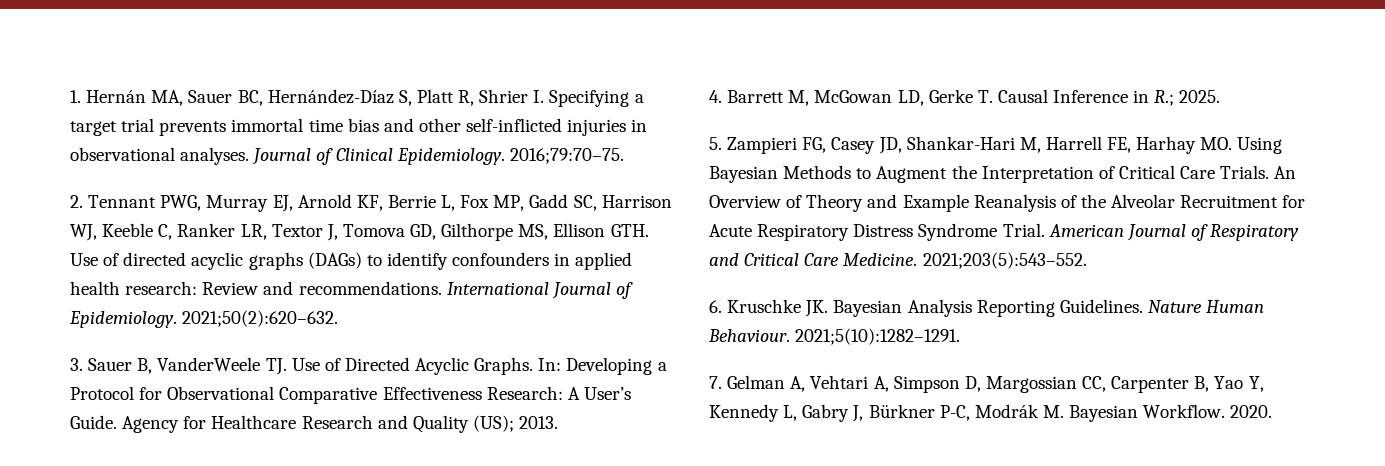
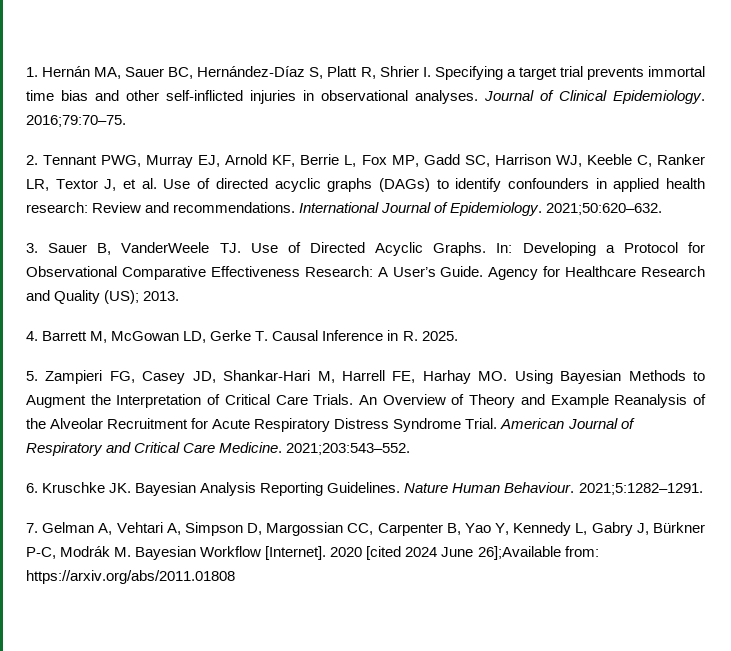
- 2. Tennant PWG, Murray EJ, Arnold KF, Berrie L, Fox MP, Gadd SC, Harrison WJ, Keeble C, Ranker LR, Textor J, Tomova GD, Gilthorpe MS, Ellison GTH. Use of directed acyclic graphs (DAGs) to identify confounders in applied health research: Review and recommendations.
+ 2. Tennant PWG, Murray EJ, Arnold KF, Berrie L, Fox MP, Gadd SC, Harrison WJ, Keeble C, Ranker LR, Textor J, et al. Use of directed acyclic graphs (DAGs) to identify confounders in applied health research: Review and recommendations.
- 2021;50(2):620–632.
+ 2021;50:620–632.
- 4. Barrett M, McGowan LD, Gerke T. Causal Inference in R.; 2025.
+ 4. Barrett M, McGowan LD, Gerke T. Causal Inference in R. 2025.
- 2021;203(5):543–552.
+ 2021;203:543–552.
- 2021;5(10):1282–1291.
+ 2021;5:1282–1291.
- 7. Gelman A, Vehtari A, Simpson D, Margossian CC, Carpenter B, Yao Y, Kennedy L, Gabry J, Bürkner P-C, Modrák M. Bayesian Workflow. 2020.
+ 7. Gelman A, Vehtari A, Simpson D, Margossian CC, Carpenter B, Yao Y, Kennedy L, Gabry J, Bürkner P-C, Modrák M. Bayesian Workflow [Internet]. 2020 [cited 2024 June 26];Available from: https://arxiv.org/abs/2011.01808

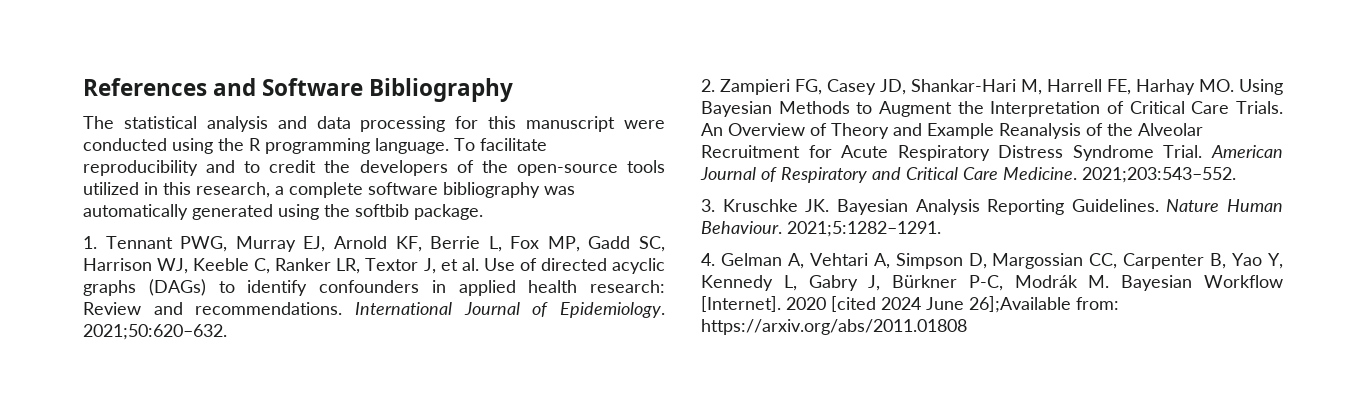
- 1. Hernán MA, Sauer BC, Hernández-Díaz S, Platt R, Shrier I. Specifying a target trial prevents immortal time bias and other self-inflicted injuries in observational analyses. Journal of Clinical Epidemiology. 2016;79:70–75.
- 2. Tennant PWG, Murray EJ, Arnold KF, Berrie L, Fox MP, Gadd SC, Harrison WJ, Keeble C, Ranker LR, Textor J, et al. Use of directed acyclic graphs (DAGs) to identify confounders in applied health research: Review and recommendations.
+ References and Software Bibliography
+ The statistical analysis and data processing for this manuscript were conducted using the R programming language. To facilitate reproducibility and to credit the developers of the open-source tools utilized in this research, a complete software bibliography was automatically generated using the softbib package.
+ 1. Tennant PWG, Murray EJ, Arnold KF, Berrie L, Fox MP, Gadd SC, Harrison WJ, Keeble C, Ranker LR, Textor J, et al. Use of directed acyclic graphs (DAGs) to identify confounders in applied health research: Review and recommendations.
- 3. Sauer B, VanderWeele TJ. Use of Directed Acyclic Graphs. In: Developing a Protocol for Observational Comparative Effectiveness Research: A User’s Guide. Agency for Healthcare Research and Quality (US); 2013.
- 4. Barrett M, McGowan LD, Gerke T. Causal Inference in R. 2025.
- 5. Zampieri FG, Casey JD, Shankar-Hari M, Harrell FE, Harhay MO. Using Bayesian Methods to Augment the Interpretation of Critical Care Trials.
+ 2. Zampieri FG, Casey JD, Shankar-Hari M, Harrell FE, Harhay MO. Using Bayesian Methods to Augment the Interpretation of Critical Care Trials.
- 6. Kruschke JK. Bayesian Analysis Reporting Guidelines.
+ 3. Kruschke JK. Bayesian Analysis Reporting Guidelines.
- 7. Gelman A, Vehtari A, Simpson D, Margossian CC, Carpenter B, Yao Y, Kennedy L, Gabry J, Bürkner P-C, Modrák M. Bayesian Workflow [Internet].
+ 4. Gelman A, Vehtari A, Simpson D, Margossian CC, Carpenter B, Yao Y, Kennedy L, Gabry J, Bürkner P-C, Modrák M. Bayesian Workflow [Internet].

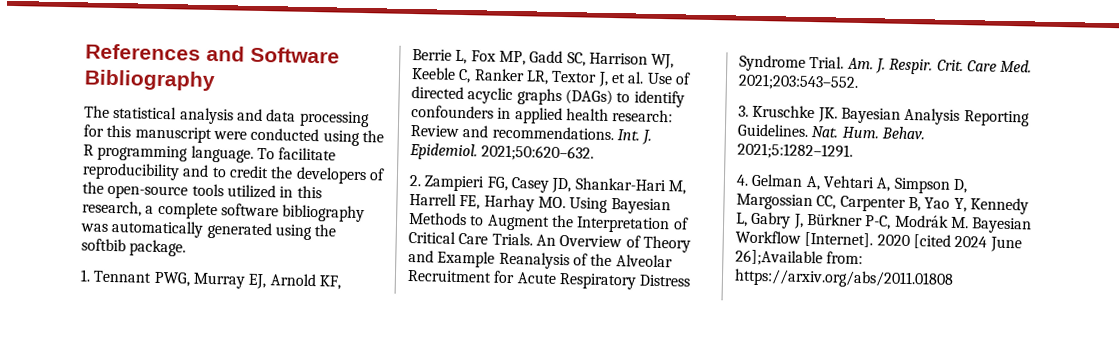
- International Journal of Epidemiology.
+ Int. J. Epidemiol.
- American Journal of Respiratory and Critical Care Medicine. 2021;203:543–552.
+ Am. J. Respir. Crit. Care Med. 2021;203:543–552.
- Nature Human Behaviour.
+ Nat. Hum. Behav.

